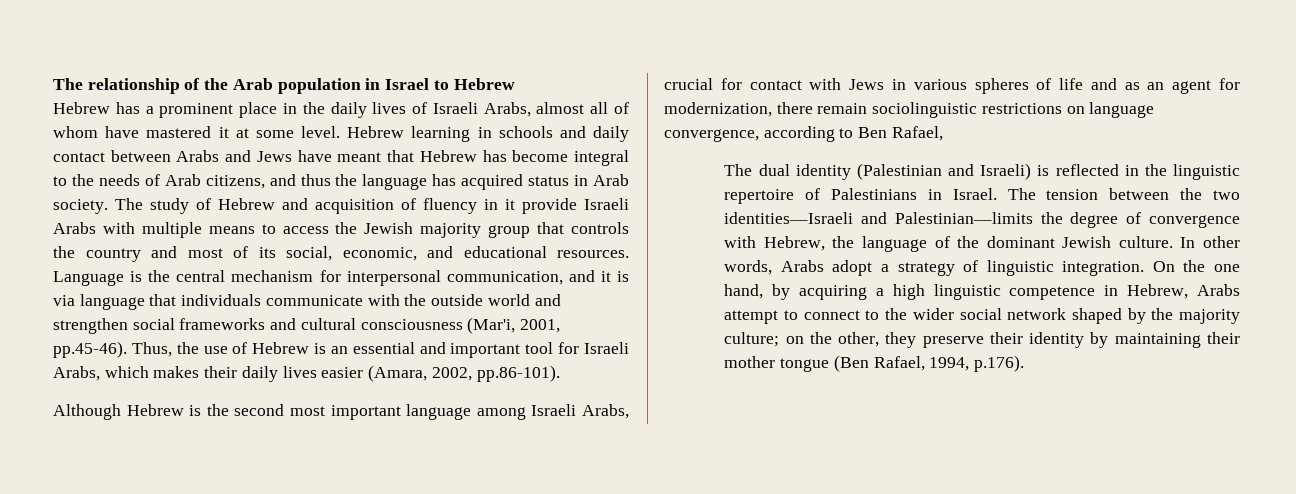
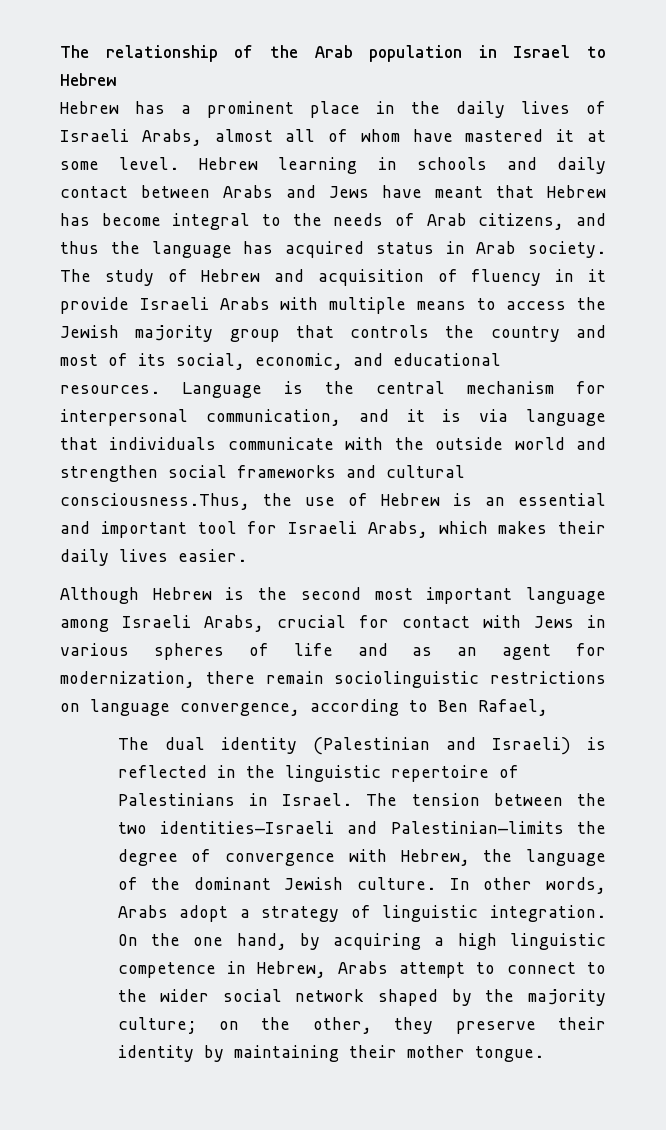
- Language is the central mechanism for interpersonal communication, and it is via language that individuals communicate with the outside world and strengthen social frameworks and cultural consciousness (Mar'i, 2001, pp.45-46). Thus, the use of Hebrew is an essential and important tool for Israeli Arabs, which makes their daily lives easier (Amara, 2002, pp.86-101).
+ Language is the central mechanism for interpersonal communication, and it is via language that individuals communicate with the outside world and strengthen social frameworks and cultural consciousness.Thus, the use of Hebrew is an essential and important tool for Israeli Arabs, which makes their daily lives easier.
- On the one hand, by acquiring a high linguistic competence in Hebrew, Arabs attempt to connect to the wider social network shaped by the majority culture; on the other, they preserve their identity by maintaining their mother tongue (Ben Rafael, 1994, p.176).
+ On the one hand, by acquiring a high linguistic competence in Hebrew, Arabs attempt to connect to the wider social network shaped by the majority culture; on the other, they preserve their identity by maintaining their mother tongue.

